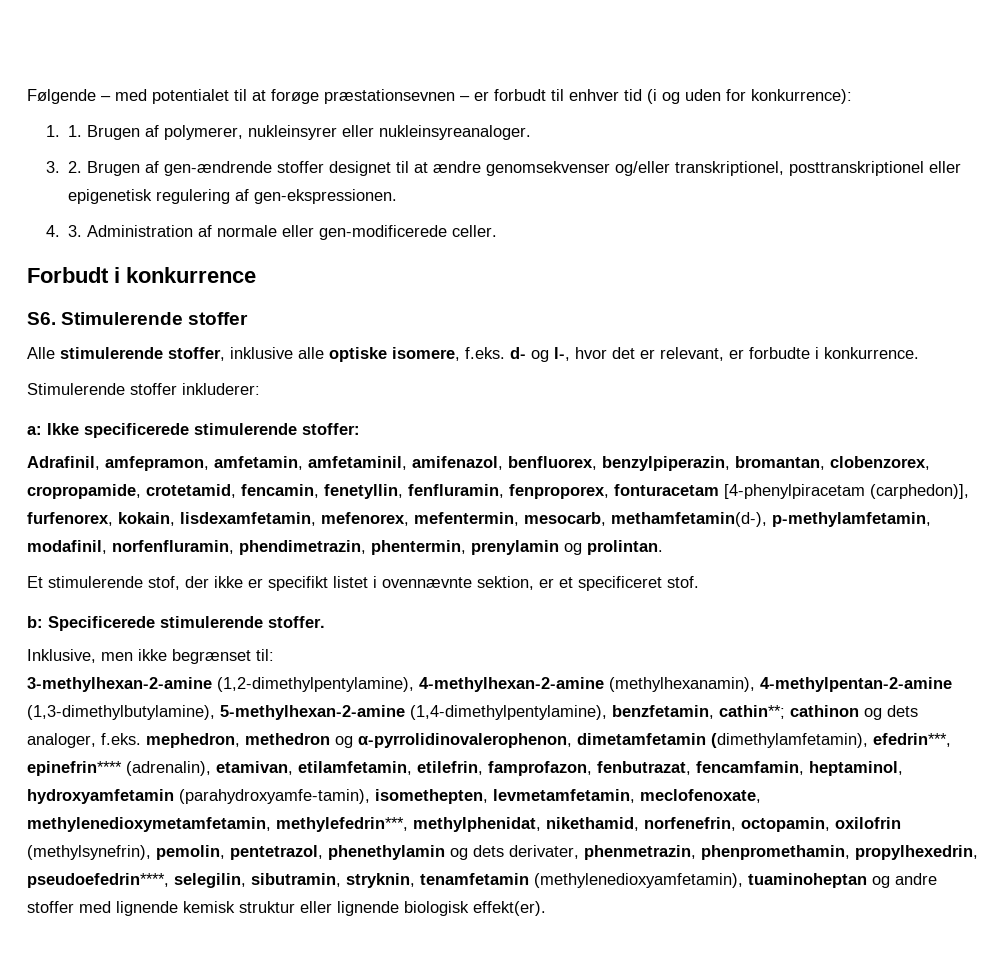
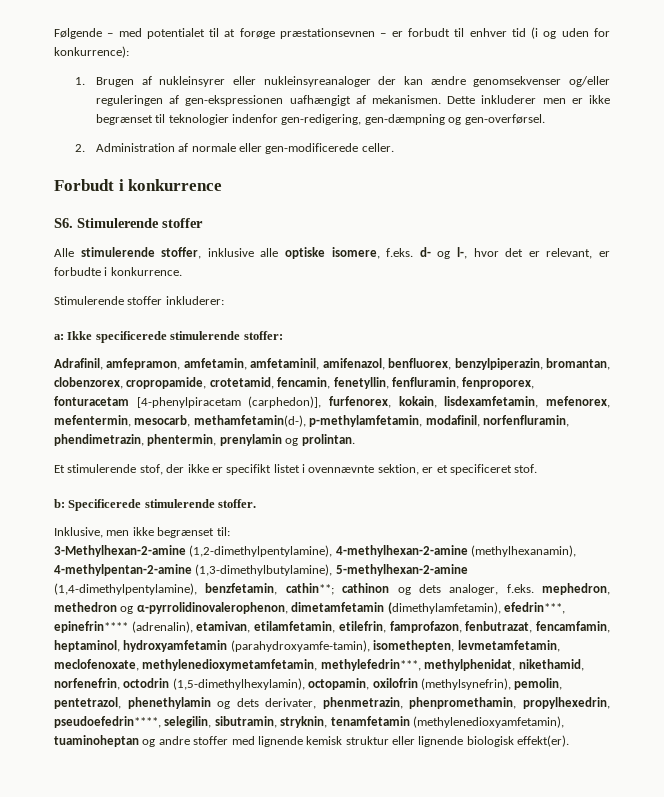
- 1. 1. Brugen af polymerer, nukleinsyrer eller nukleinsyreanaloger.
- 3. 2. Brugen af gen-ændrende stoffer designet til at ændre genomsekvenser og/eller transkriptionel, posttranskriptionel eller epigenetisk regulering af gen-ekspressionen.
- 4. 3. Administration af normale eller gen-modificerede celler.
+ 1. Brugen af nukleinsyrer eller nukleinsyreanaloger der kan ændre genomsekvenser og/eller reguleringen af gen-ekspressionen uafhængigt af mekanismen. Dette inkluderer men er ikke begrænset til teknologier indenfor gen-redigering, gen-dæmpning og gen-overførsel.
+ 2. Administration af normale eller gen-modificerede celler.
- 3-methylhexan-2-amine (1,2-dimethylpentylamine), 4-methylhexan-2-amine (methylhexanamin), 4-methylpentan-2-amine (1,3-dimethylbutylamine), 5-methylhexan-2-amine (1,4-dimethylpentylamine), benzfetamin, cathin**;
+ 3-Methylhexan-2-amine (1,2-dimethylpentylamine), 4-methylhexan-2-amine (methylhexanamin), 4-methylpentan-2-amine (1,3-dimethylbutylamine), 5-methylhexan-2-amine (1,4-dimethylpentylamine), benzfetamin, cathin**;
- cathinon og dets analoger, f.eks. mephedron, methedron og α-pyrrolidinovalerophenon, dimetamfetamin (dimethylamfetamin), efedrin***, epinefrin**** (adrenalin), etamivan, etilamfetamin, etilefrin, famprofazon, fenbutrazat, fencamfamin, heptaminol, hydroxyamfetamin (parahydroxyamfe-tamin), isomethepten, levmetamfetamin, meclofenoxate, methylenedioxymetamfetamin, methylefedrin***, methylphenidat, nikethamid, norfenefrin, octopamin, oxilofrin (methylsynefrin), pemolin, pentetrazol, phenethylamin og dets derivater, phenmetrazin, phenpromethamin, propylhexedrin, pseudoefedrin****, selegilin, sibutramin, stryknin, tenamfetamin (methylenedioxyamfetamin), tuaminoheptan og andre stoffer med lignende kemisk struktur eller lignende biologisk effekt(er).
+ cathinon og dets analoger, f.eks. mephedron, methedron og α-pyrrolidinovalerophenon, dimetamfetamin (dimethylamfetamin), efedrin***, epinefrin**** (adrenalin), etamivan, etilamfetamin, etilefrin, famprofazon, fenbutrazat, fencamfamin, heptaminol, hydroxyamfetamin (parahydroxyamfe-tamin), isomethepten, levmetamfetamin, meclofenoxate, methylenedioxymetamfetamin, methylefedrin***, methylphenidat, nikethamid, norfenefrin, octodrin (1,5-dimethylhexylamin), octopamin, oxilofrin (methylsynefrin), pemolin, pentetrazol, phenethylamin og dets derivater, phenmetrazin, phenpromethamin, propylhexedrin, pseudoefedrin****, selegilin, sibutramin, stryknin, tenamfetamin (methylenedioxyamfetamin), tuaminoheptan og andre stoffer med lignende kemisk struktur eller lignende biologisk effekt(er).

